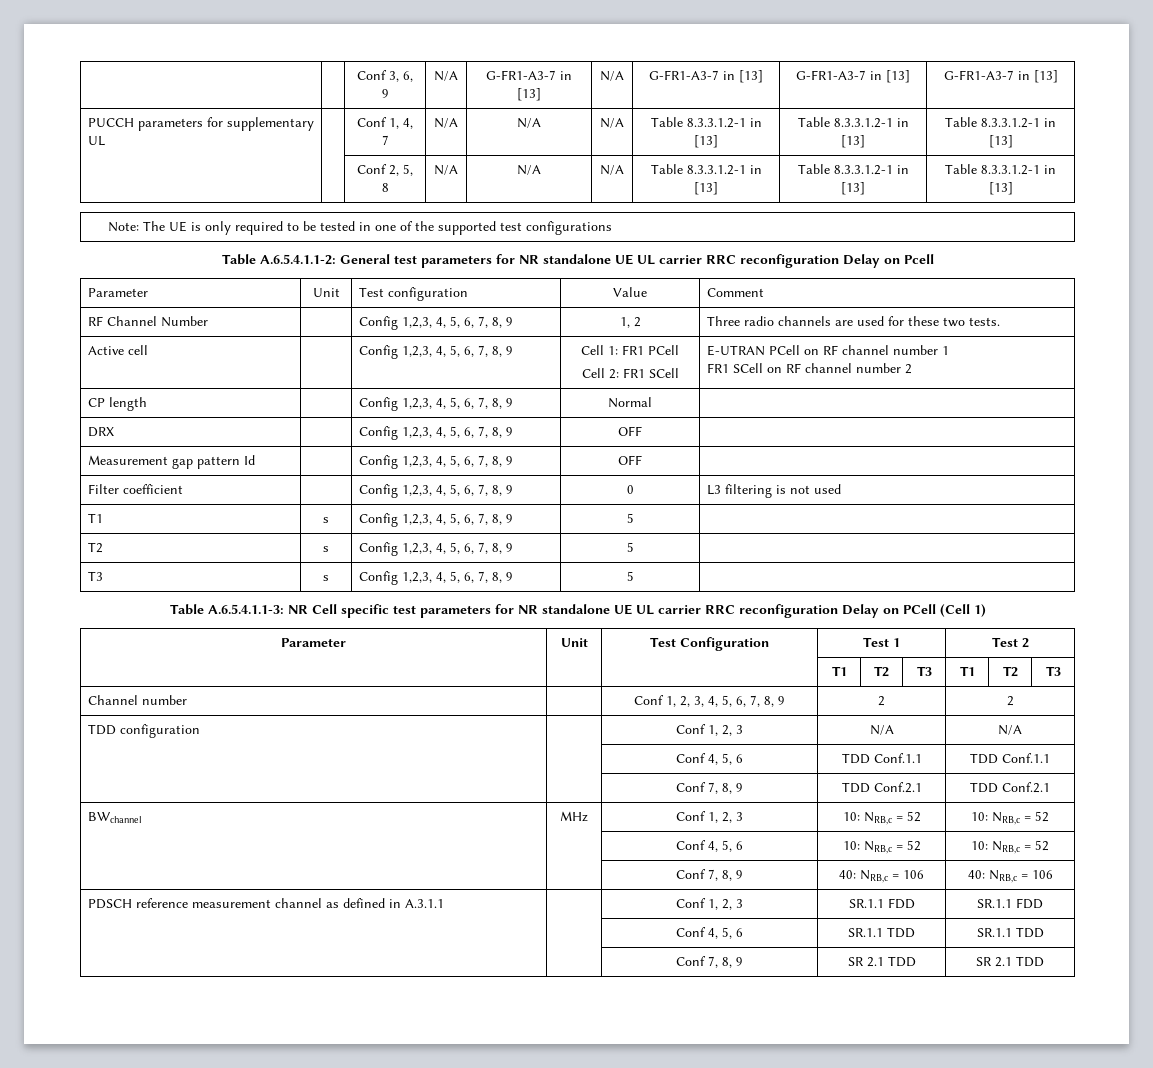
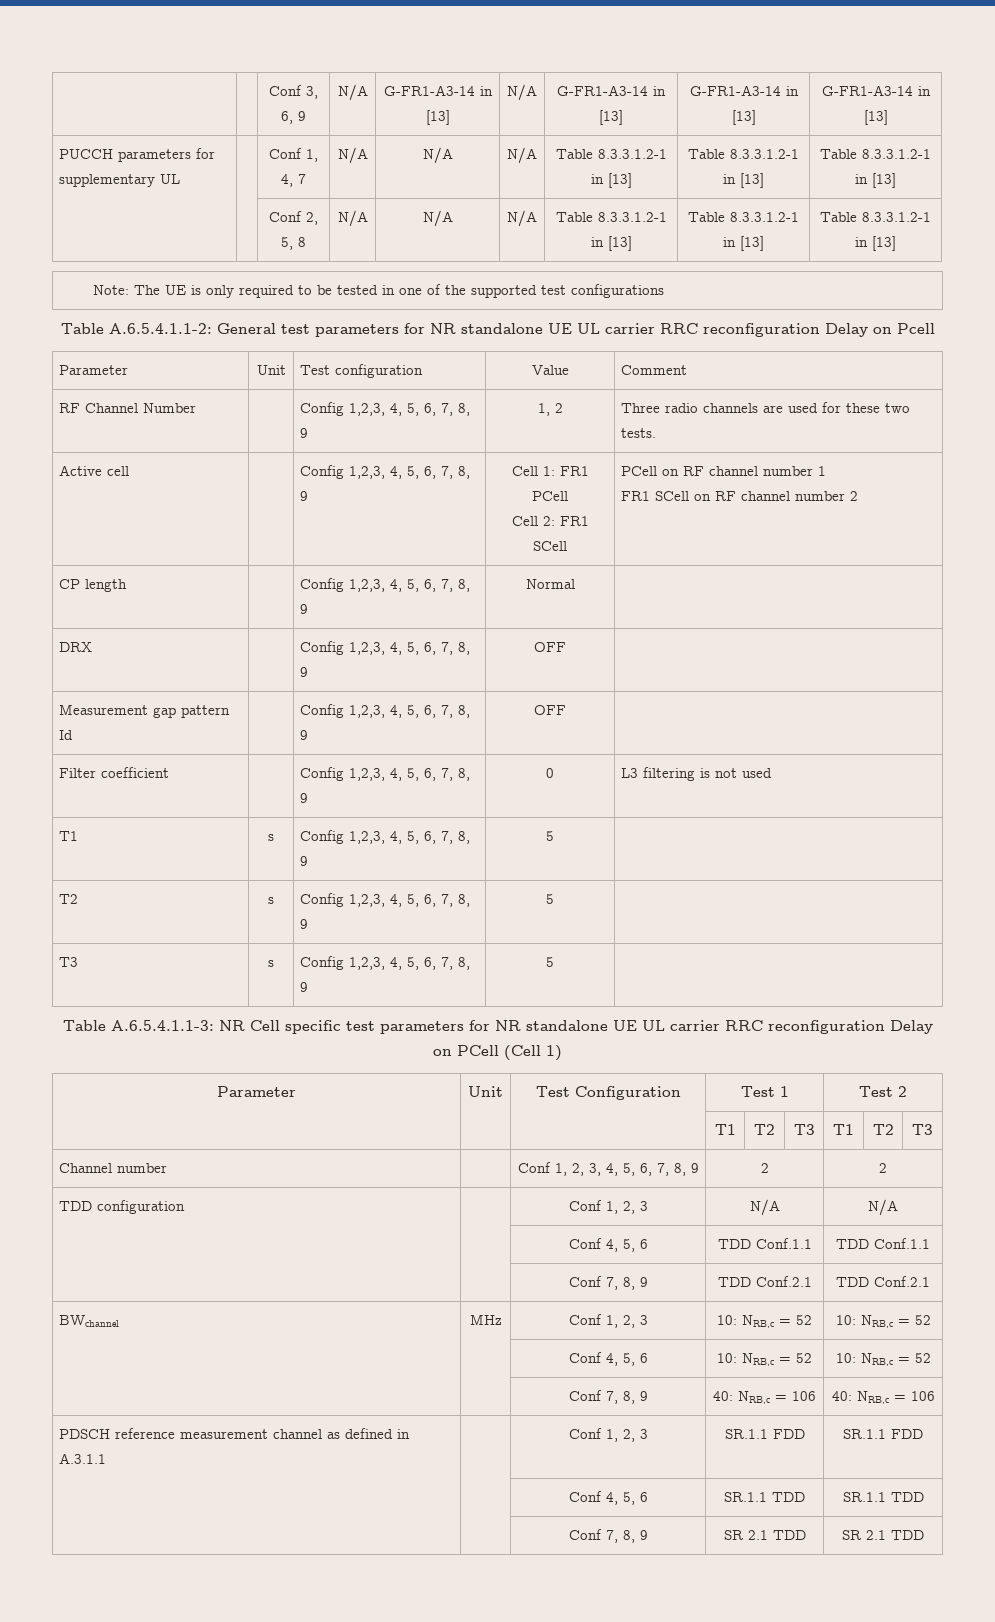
- | | Conf 3, 6, 9 | N/A | G-FR1-A3-7 in [13] | N/A | G-FR1-A3-7 in [13] | G-FR1-A3-7 in [13] | G-FR1-A3-7 in [13]
+ | | Conf 3, 6, 9 | N/A | G-FR1-A3-14 in [13] | N/A | G-FR1-A3-14 in [13] | G-FR1-A3-14 in [13] | G-FR1-A3-14 in [13]
  Active cell | | Config 1,2,3, 4, 5, 6, 7, 8, 9 | Cell 1: FR1 PCell
- Cell 2: FR1 SCell | E-UTRAN PCell on RF channel number 1
+ Cell 2: FR1 SCell | PCell on RF channel number 1

